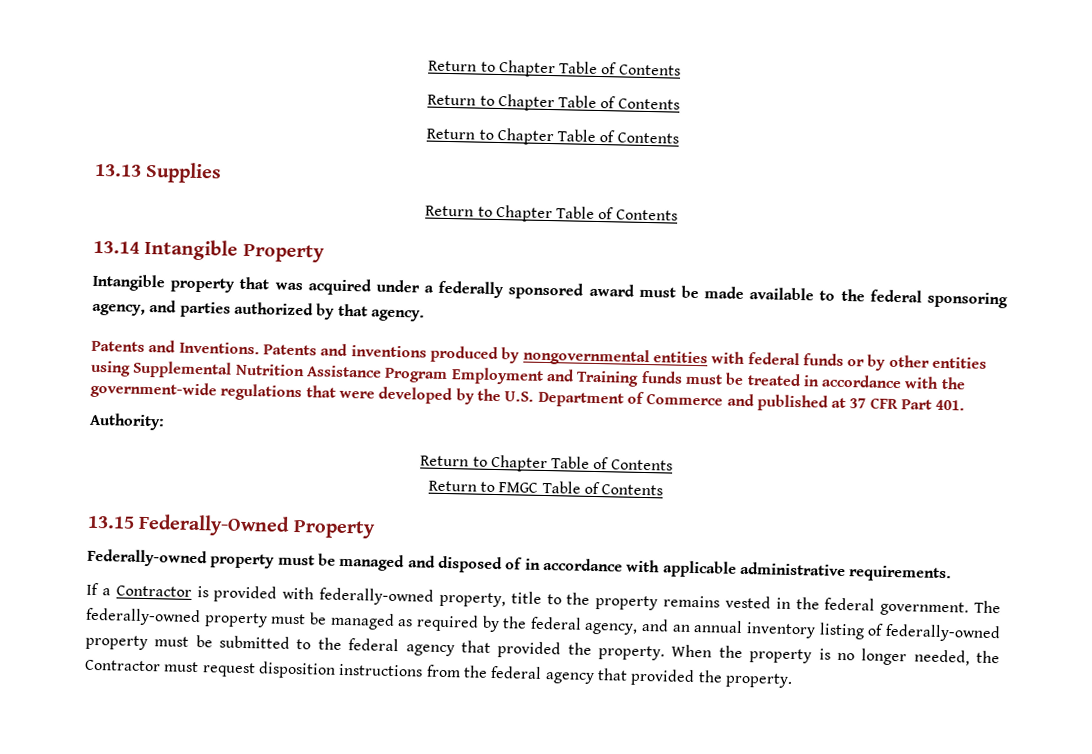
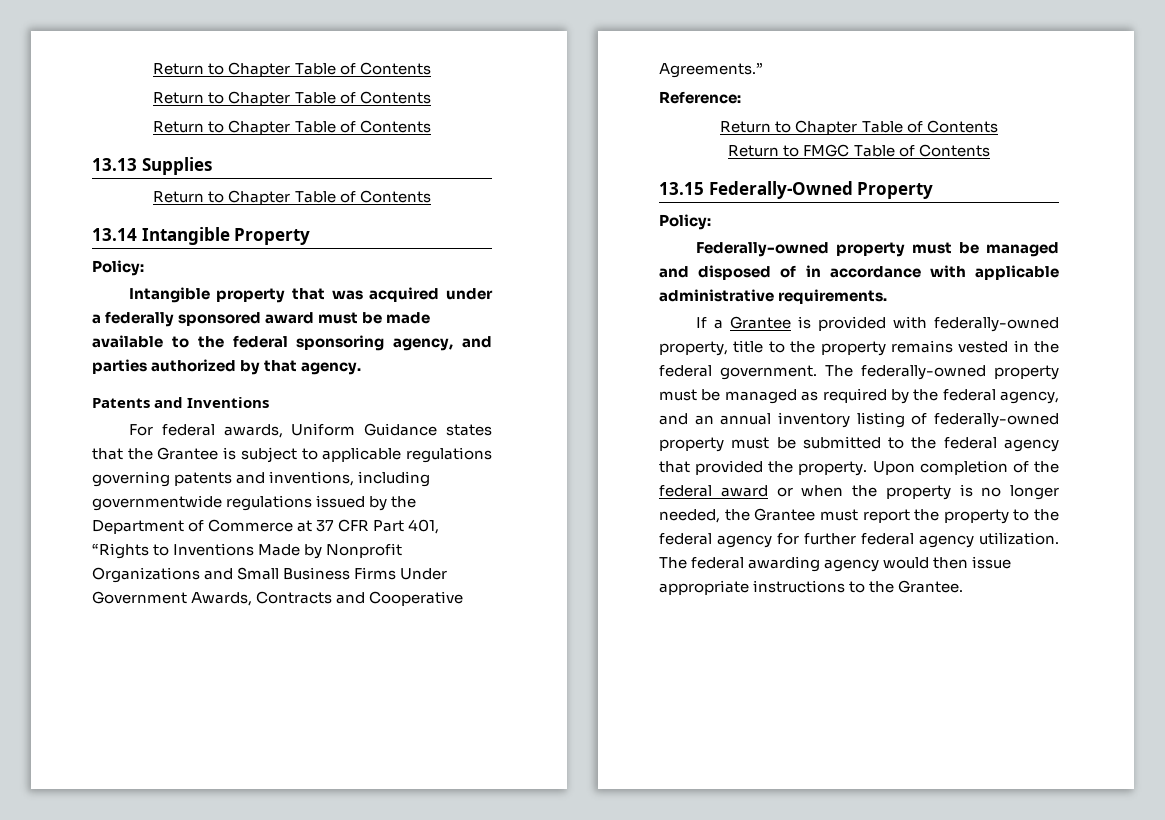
  13.14 Intangible Property
+ Policy:
- Patents and Inventions. Patents and inventions produced by nongovernmental entities with federal funds or by other entities using Supplemental Nutrition Assistance Program Employment and Training funds must be treated in accordance with the government-wide regulations that were developed by the U.S. Department of Commerce and published at 37 CFR Part 401.
- Authority:
+ Patents and Inventions
+ For federal awards, Uniform Guidance states that the Grantee is subject to applicable regulations governing patents and inventions, including governmentwide regulations issued by the Department of Commerce at 37 CFR Part 401, “Rights to Inventions Made by Nonprofit Organizations and Small Business Firms Under Government Awards, Contracts and Cooperative Agreements.”
+ Reference:
  13.15 Federally-Owned Property
+ Policy:
- If a Contractor is provided with federally-owned property, title to the property remains vested in the federal government.
+ If a Grantee is provided with federally-owned property, title to the property remains vested in the federal government.
- When the property is no longer needed, the Contractor must request disposition instructions from the federal agency that provided the property.
+ Upon completion of the federal award or when the property is no longer needed, the Grantee must report the property to the federal agency for further federal agency utilization. The federal awarding agency would then issue appropriate instructions to the Grantee.

